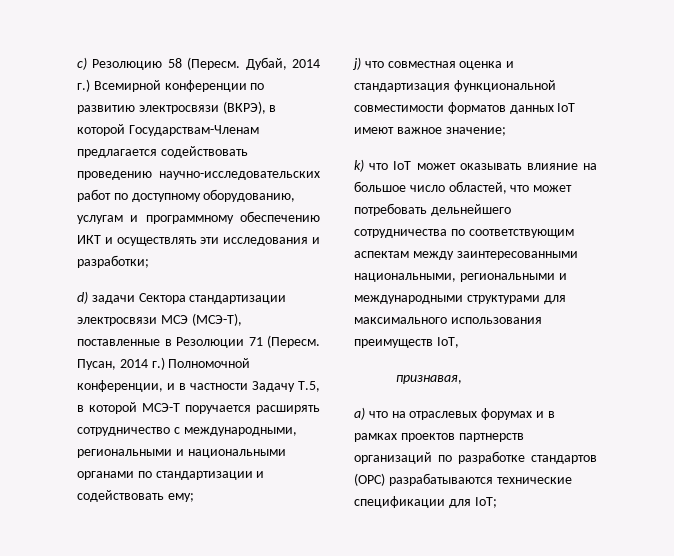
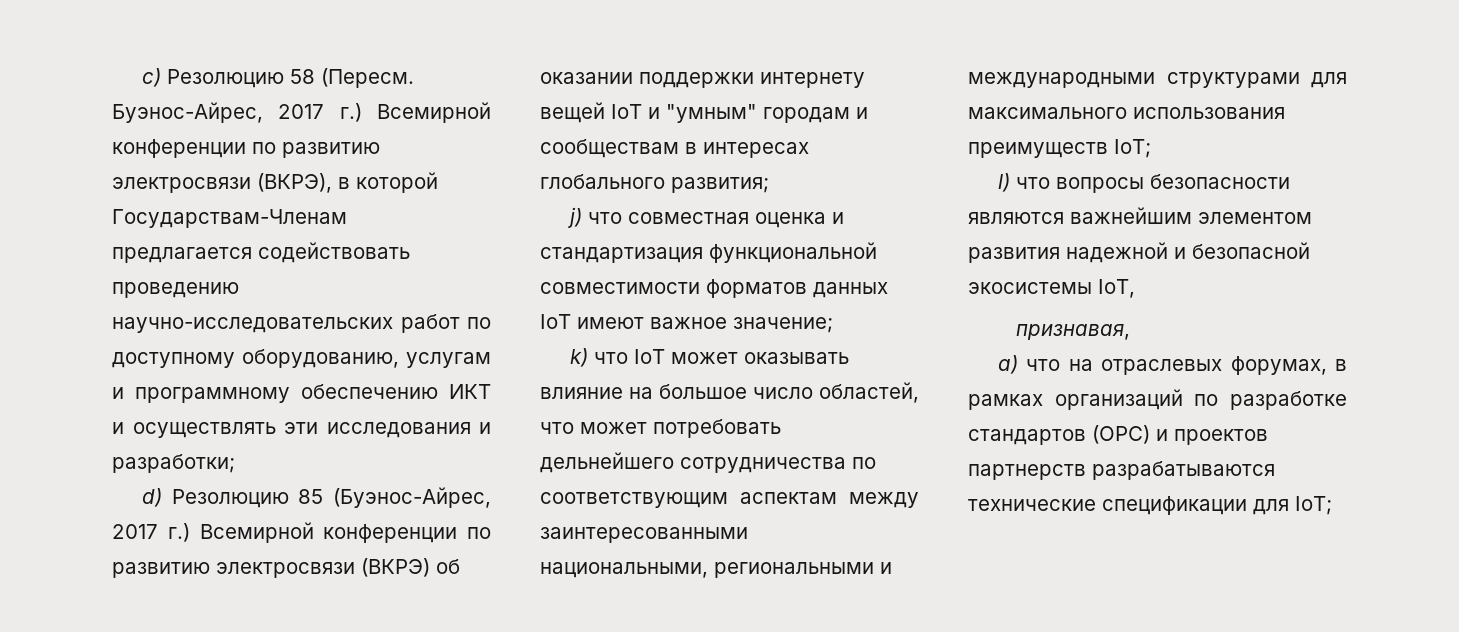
- Дубай, 2014 г.) Всемирной конференции по развитию электросвязи (ВКРЭ), в которой Государствам-Членам предлагается содействовать проведению научно-исследовательских работ по доступному оборудованию, услугам и программному обеспечению ИКТ и осуществлять эти исследования и разработки;
+ Буэнос-Айрес, 2017 г.) Всемирной конференции по развитию электросвязи (ВКРЭ), в которой Государствам-Членам предлагается содействовать проведению научно-исследовательских работ по доступному оборудованию, услугам и программному обеспечению ИКТ и осуществлять эти исследования и разработки;
- d) задачи Сектора стандартизации электросвязи МСЭ (МСЭ-Т), поставленные в Резолюции 71 (Пересм. Пусан, 2014 г.) Полномочной конференции, и в частности Задачу T.5, в которой МСЭ-Т поручается расширять сотрудничество с международными, региональными и национальными органами по стандартизации и содействовать ему;
+ d) Резолюцию 85 (Буэнос-Айрес, 2017 г.) Всемирной конференции по развитию электросвязи (ВКРЭ) об оказании поддержки интернету вещей IoT и "умным" городам и сообществам в интересах глобального развития;
- k) что IoT может оказывать влияние на большое число областей, что может потребовать дельнейшего сотрудничества по соответствующим аспектам между заинтересованными национальными, региональными и международными структурами для максимального использования преимуществ IoT,
+ k) что IoT может оказывать влияние на большое число областей, что может потребовать дельнейшего сотрудничества по соответствующим аспектам между заинтересованными национальными, региональными и международными структурами для максимального использования преимуществ IoT;
+ l) что вопросы безопасности являются важнейшим элементом развития надежной и безопасной экосистемы IoT,
- a) что на отраслевых форумах и в рамках проектов партнерств организаций по разработке стандартов (ОРС) разрабатываются технические спецификации для IoT;
+ a) что на отраслевых форумах, в рамках организаций по разработке стандартов (ОРС) и проектов партнерств разрабатываются технические спецификации для IoT;

